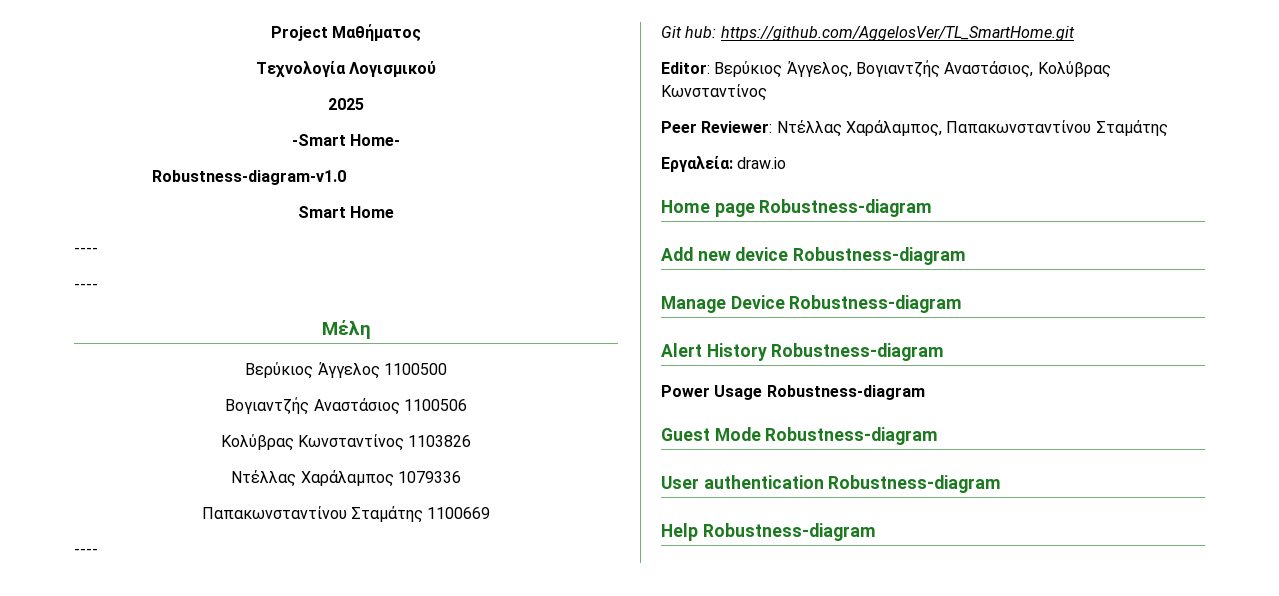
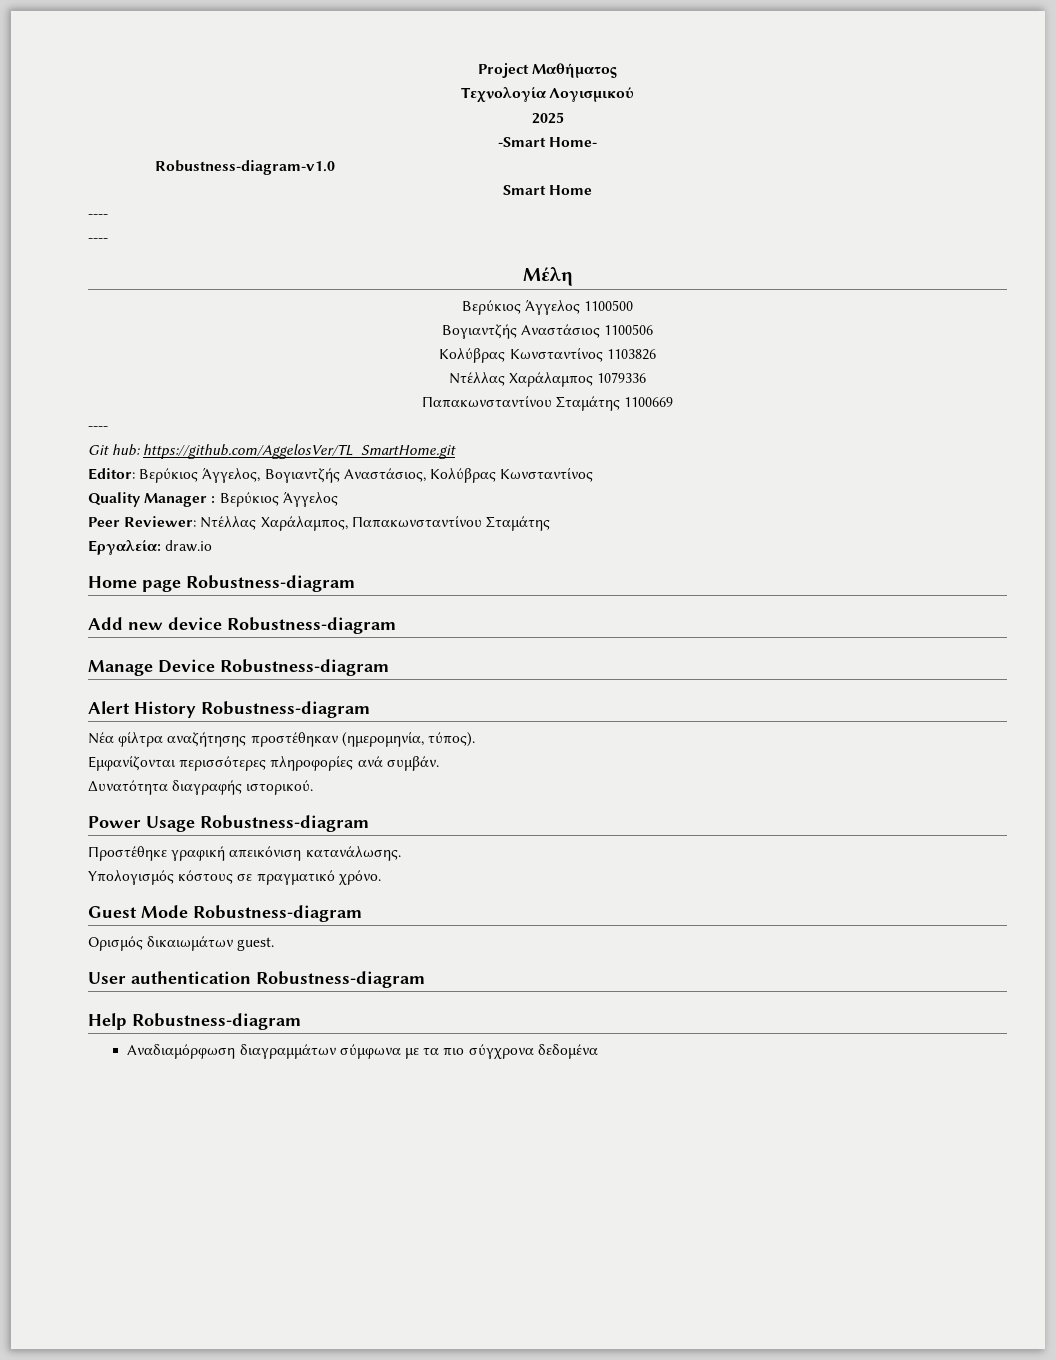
+ Quality Manager : Βερύκιος Άγγελος
+ Νέα φίλτρα αναζήτησης προστέθηκαν (ημερομηνία, τύπος).
+ Εμφανίζονται περισσότερες πληροφορίες ανά συμβάν.
+ Δυνατότητα διαγραφής ιστορικού.
  Power Usage Robustness-diagram
+ Προστέθηκε γραφική απεικόνιση κατανάλωσης.
+ Υπολογισμός κόστους σε πραγματικό χρόνο.
+ Ορισμός δικαιωμάτων guest.
+ Αναδιαμόρφωση διαγραμμάτων σύμφωνα με τα πιο σύγχρονα δεδομένα

